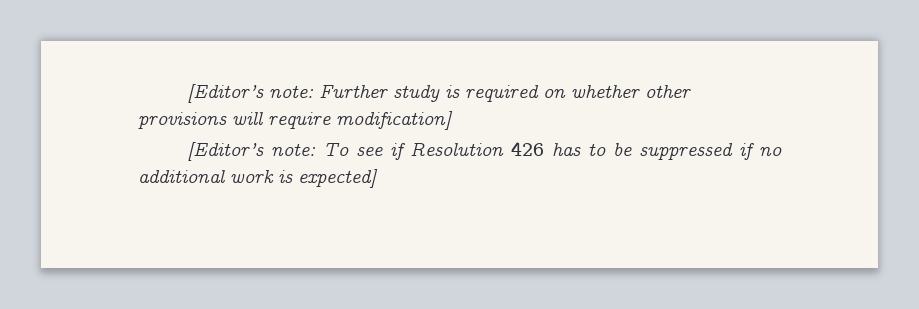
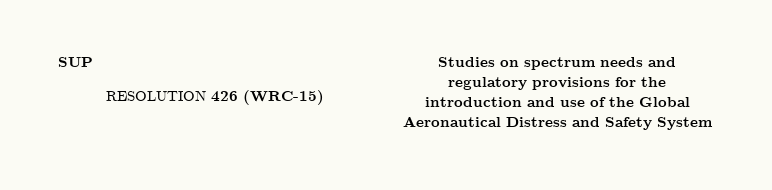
- [Editor’s note: Further study is required on whether other provisions will require modification]
- [Editor’s note: To see if Resolution 426 has to be suppressed if no additional work is expected]
+ SUP
+ RESOLUTION 426 (WRC-15)
+ Studies on spectrum needs and regulatory provisions for the introduction and use of the Global Aeronautical Distress and Safety System

